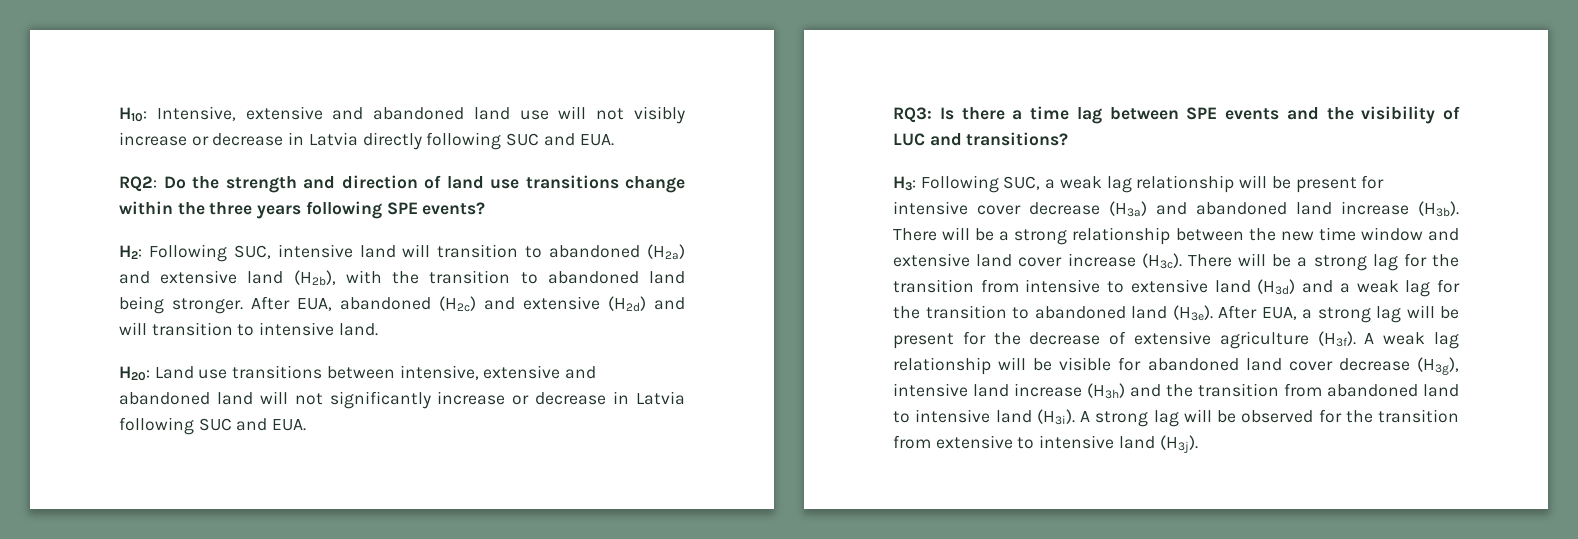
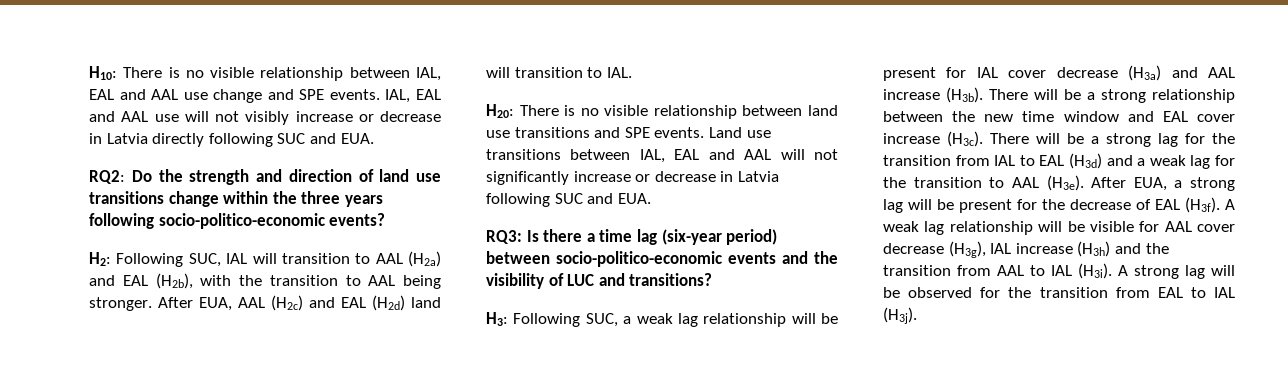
- H10: Intensive, extensive and abandoned land use will not visibly increase or decrease in Latvia directly following SUC and EUA.
+ H10: There is no visible relationship between IAL, EAL and AAL use change and SPE events. IAL, EAL and AAL use will not visibly increase or decrease in Latvia directly following SUC and EUA.
- RQ2: Do the strength and direction of land use transitions change within the three years following SPE events?
+ RQ2: Do the strength and direction of land use transitions change within the three years following socio-politico-economic events?
- H2: Following SUC, intensive land will transition to abandoned (H2a) and extensive land (H2b), with the transition to abandoned land being stronger.
+ H2: Following SUC, IAL will transition to AAL (H2a) and EAL (H2b), with the transition to AAL being stronger.
- After EUA, abandoned (H2c) and extensive (H2d) and will transition to intensive land.
+ After EUA, AAL (H2c) and EAL (H2d) land will transition to IAL.
- H20: Land use transitions between intensive, extensive and abandoned land will not significantly increase or decrease in Latvia following SUC and EUA.
+ H20: There is no visible relationship between land use transitions and SPE events. Land use transitions between IAL, EAL and AAL will not significantly increase or decrease in Latvia following SUC and EUA.
- RQ3: Is there a time lag between SPE events and the visibility of LUC and transitions?
+ RQ3: Is there a time lag (six-year period) between socio-politico-economic events and the visibility of LUC and transitions?
- H3: Following SUC, a weak lag relationship will be present for intensive cover decrease (H3a) and abandoned land increase (H3b).
+ H3: Following SUC, a weak lag relationship will be present for IAL cover decrease (H3a) and AAL increase (H3b).
- There will be a strong relationship between the new time window and extensive land cover increase (H3c).
+ There will be a strong relationship between the new time window and EAL cover increase (H3c).
- There will be a strong lag for the transition from intensive to extensive land (H3d) and a weak lag for the transition to abandoned land (H3e).
+ There will be a strong lag for the transition from IAL to EAL (H3d) and a weak lag for the transition to AAL (H3e).
- After EUA, a strong lag will be present for the decrease of extensive agriculture (H3f).
+ After EUA, a strong lag will be present for the decrease of EAL (H3f).
- A weak lag relationship will be visible for abandoned land cover decrease (H3g), intensive land increase (H3h) and the transition from abandoned land to intensive land (H3i).
+ A weak lag relationship will be visible for AAL cover decrease (H3g), IAL increase (H3h) and the transition from AAL to IAL (H3i).
- A strong lag will be observed for the transition from extensive to intensive land (H3j).
+ A strong lag will be observed for the transition from EAL to IAL (H3j).

